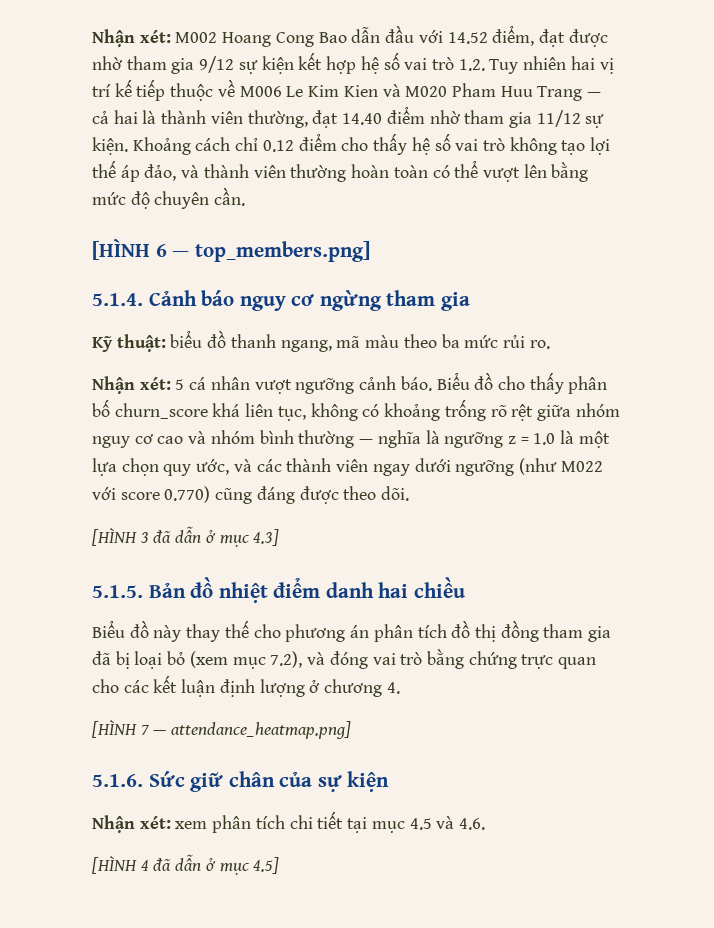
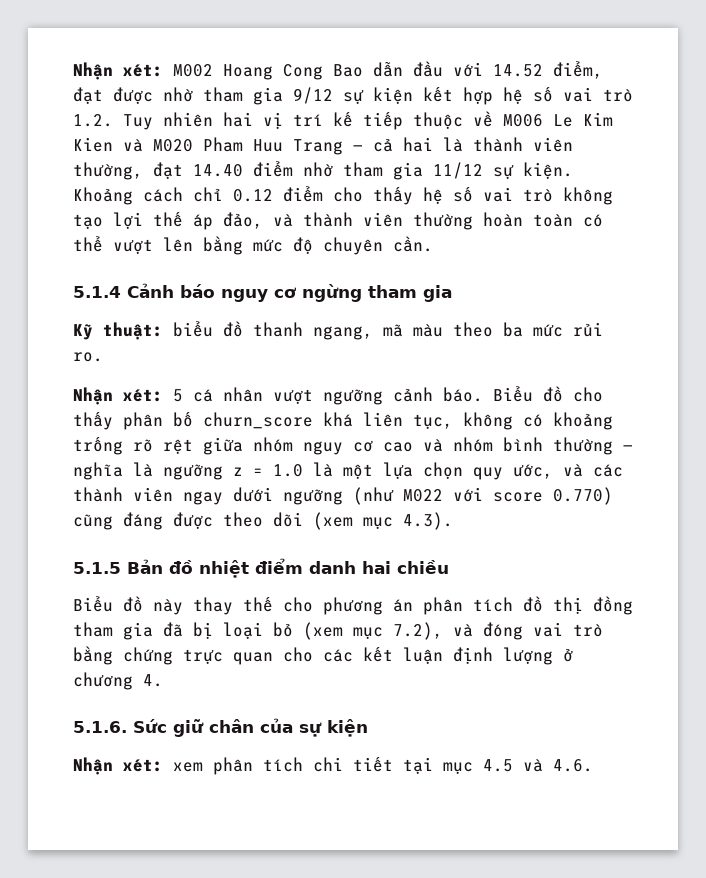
- [HÌNH 6 — top_members.png]
- 5.1.4. Cảnh báo nguy cơ ngừng tham gia
+ 5.1.4 Cảnh báo nguy cơ ngừng tham gia
- Biểu đồ cho thấy phân bố churn_score khá liên tục, không có khoảng trống rõ rệt giữa nhóm nguy cơ cao và nhóm bình thường — nghĩa là ngưỡng z = 1.0 là một lựa chọn quy ước, và các thành viên ngay dưới ngưỡng (như M022 với score 0.770) cũng đáng được theo dõi.
- [HÌNH 3 đã dẫn ở mục 4.3]
- 5.1.5. Bản đồ nhiệt điểm danh hai chiều
+ Biểu đồ cho thấy phân bố churn_score khá liên tục, không có khoảng trống rõ rệt giữa nhóm nguy cơ cao và nhóm bình thường — nghĩa là ngưỡng z = 1.0 là một lựa chọn quy ước, và các thành viên ngay dưới ngưỡng (như M022 với score 0.770) cũng đáng được theo dõi (xem mục 4.3).
+ 5.1.5 Bản đồ nhiệt điểm danh hai chiều
- [HÌNH 7 — attendance_heatmap.png]
- [HÌNH 4 đã dẫn ở mục 4.5]

